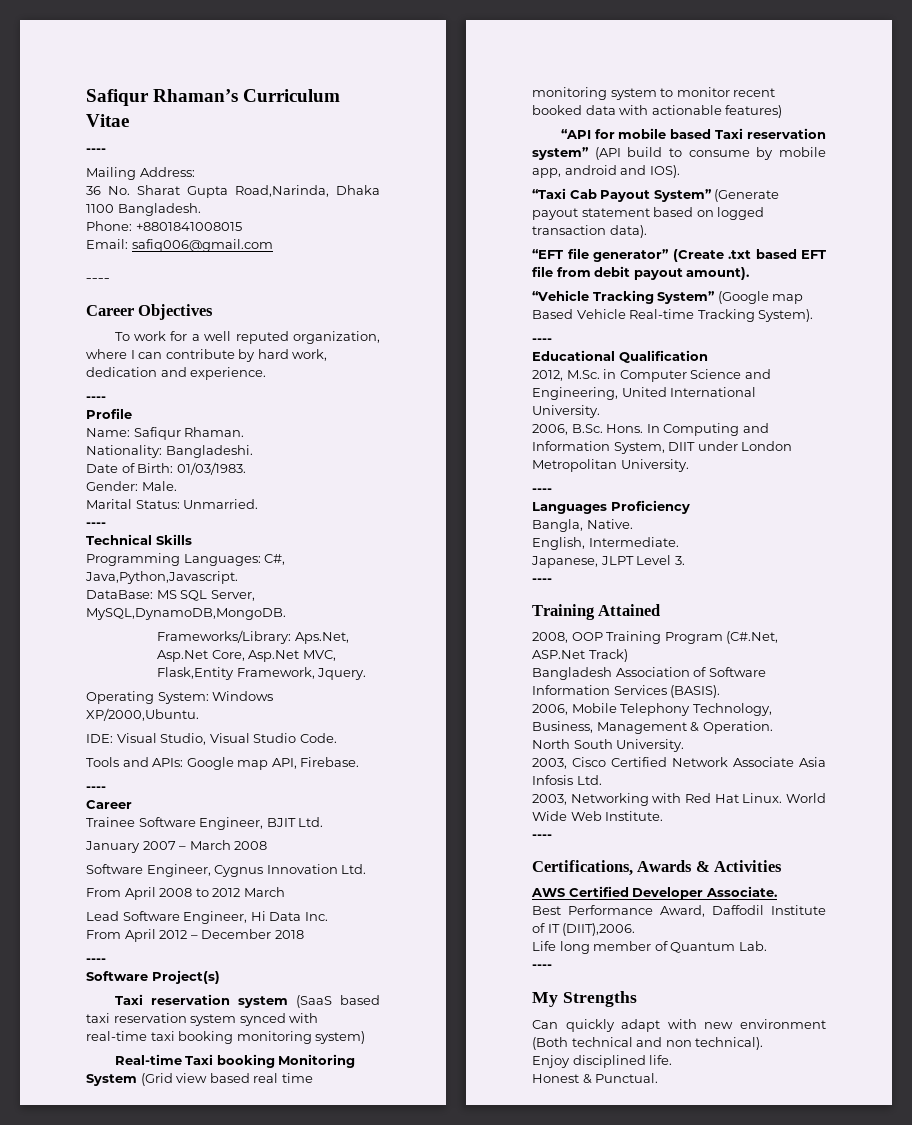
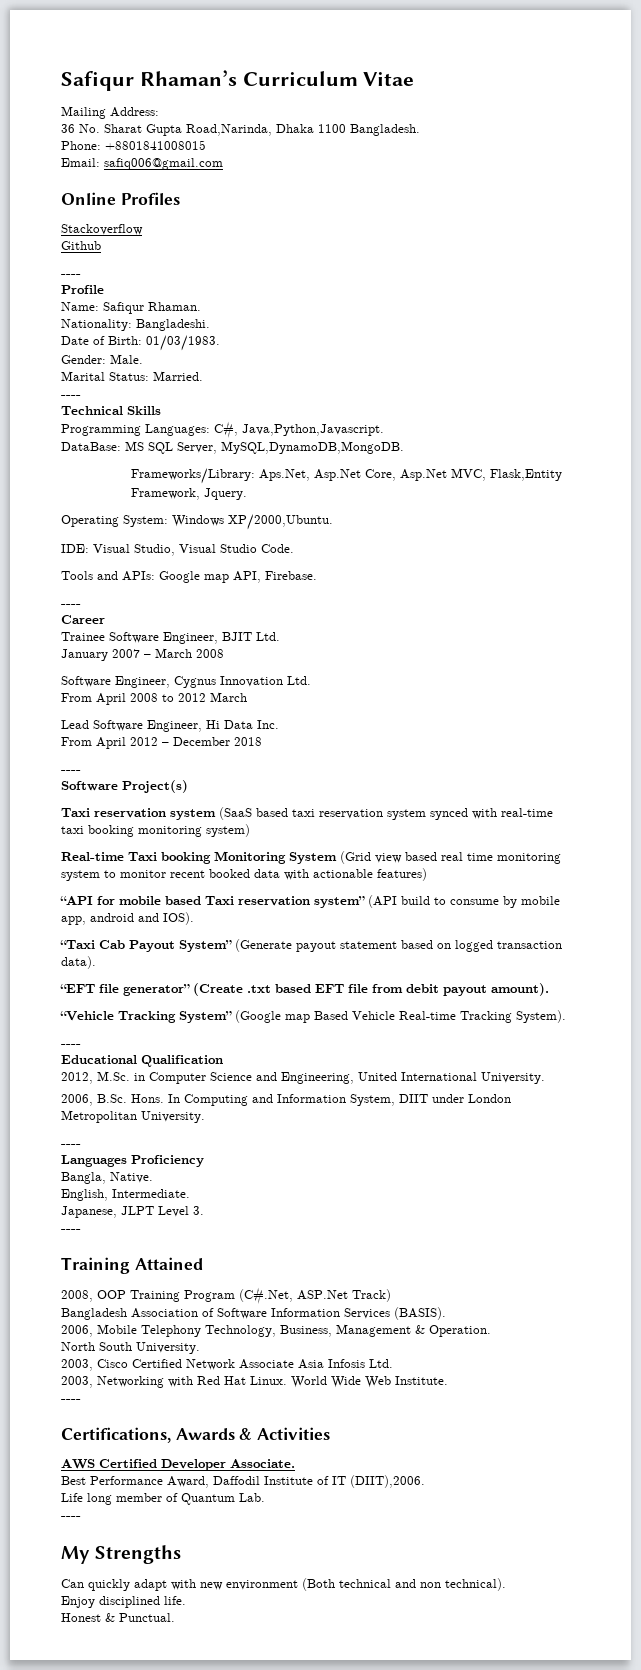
  Safiqur Rhaman’s Curriculum Vitae
- ----
  Email: safiq006@gmail.com
- ----
- Career Objectives
- To work for a well reputed organization, where I can contribute by hard work, dedication and experience.
+ Online Profiles
+ Stackoverflow
+ Github
- Marital Status: Unmarried.
+ Marital Status: Married.

